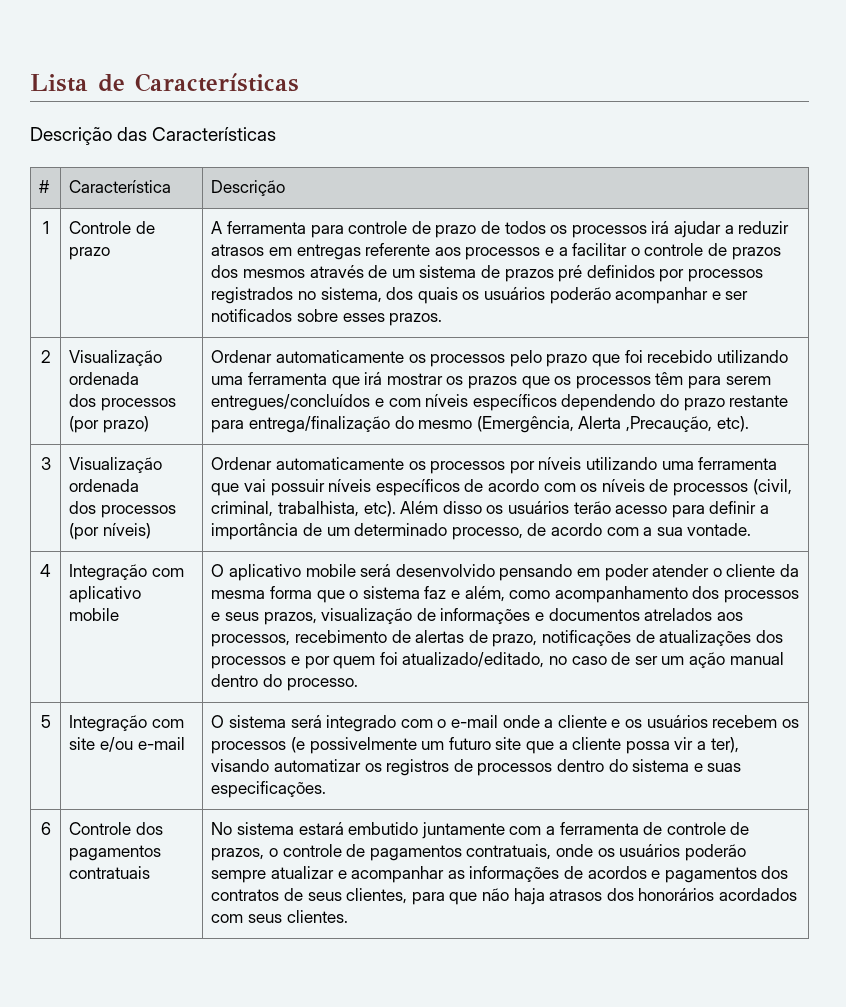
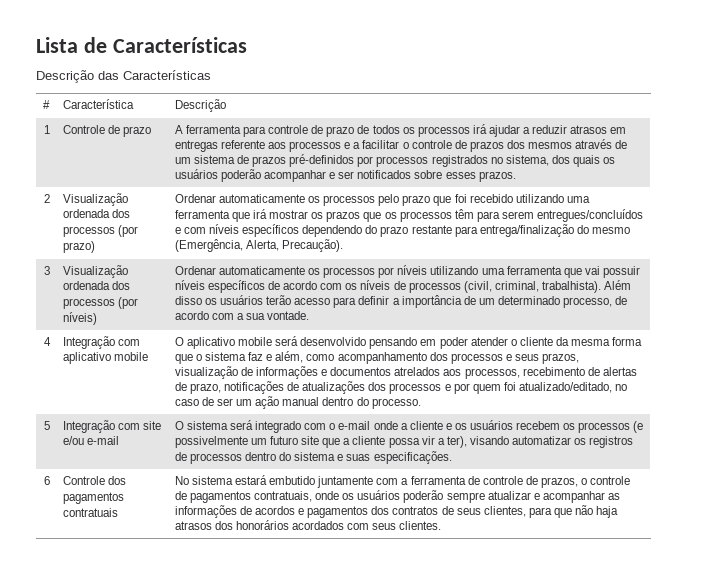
- A ferramenta para controle de prazo de todos os processos irá ajudar a reduzir atrasos em entregas referente aos processos e a facilitar o controle de prazos dos mesmos através de um sistema de prazos pré definidos por processos registrados no sistema, dos quais os usuários poderão acompanhar e ser notificados sobre esses prazos.
+ A ferramenta para controle de prazo de todos os processos irá ajudar a reduzir atrasos em entregas referente aos processos e a facilitar o controle de prazos dos mesmos através de um sistema de prazos pré-definidos por processos registrados no sistema, dos quais os usuários poderão acompanhar e ser notificados sobre esses prazos.
- 2 | Visualização ordenada
- dos processos (por prazo)
+ 2 | Visualização ordenada dos processos (por prazo)
- Ordenar automaticamente os processos pelo prazo que foi recebido utilizando uma ferramenta que irá mostrar os prazos que os processos têm para serem entregues/concluídos e com níveis específicos dependendo do prazo restante para entrega/finalização do mesmo (Emergência, Alerta ,Precaução, etc).
+ Ordenar automaticamente os processos pelo prazo que foi recebido utilizando uma ferramenta que irá mostrar os prazos que os processos têm para serem entregues/concluídos e com níveis específicos dependendo do prazo restante para entrega/finalização do mesmo (Emergência, Alerta, Precaução).
- 3 | Visualização ordenada
- dos processos (por níveis)
+ 3 | Visualização ordenada dos processos (por níveis)
- Ordenar automaticamente os processos por níveis utilizando uma ferramenta que vai possuir níveis específicos de acordo com os níveis de processos (civil, criminal, trabalhista, etc).
+ Ordenar automaticamente os processos por níveis utilizando uma ferramenta que vai possuir níveis específicos de acordo com os níveis de processos (civil, criminal, trabalhista).

